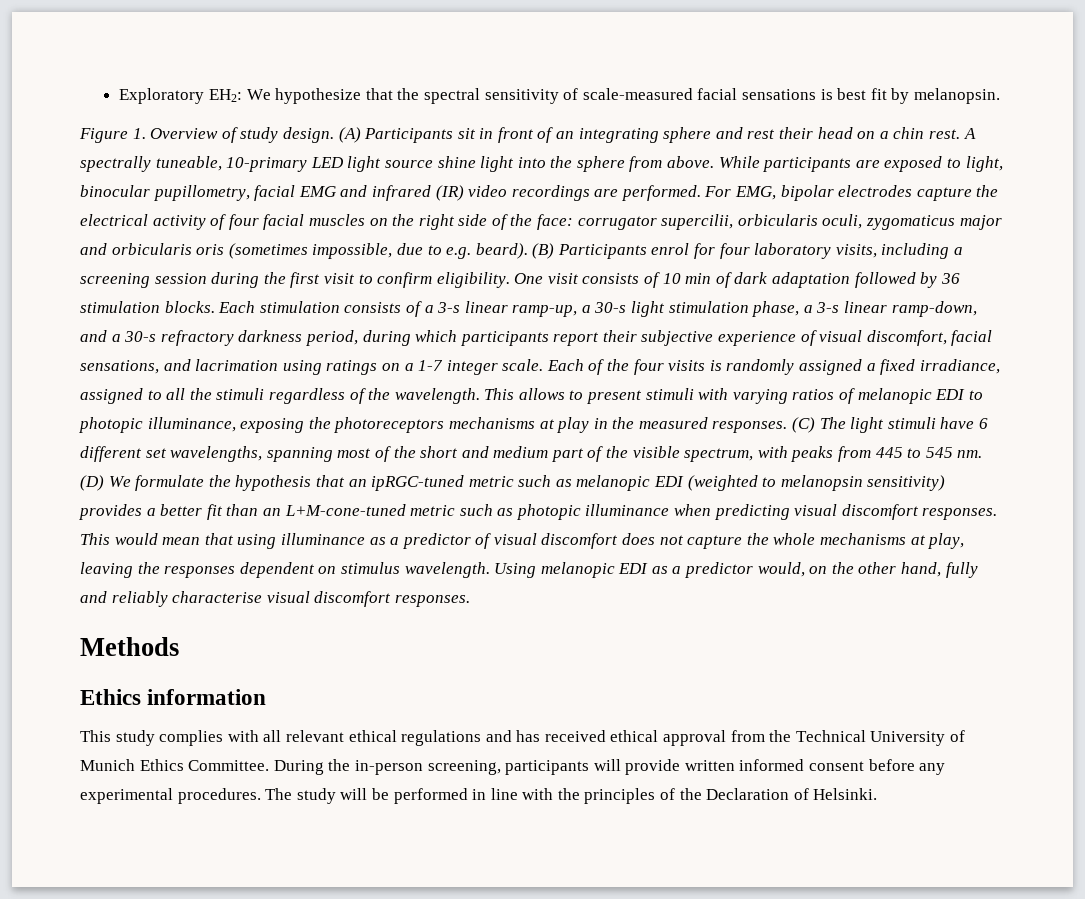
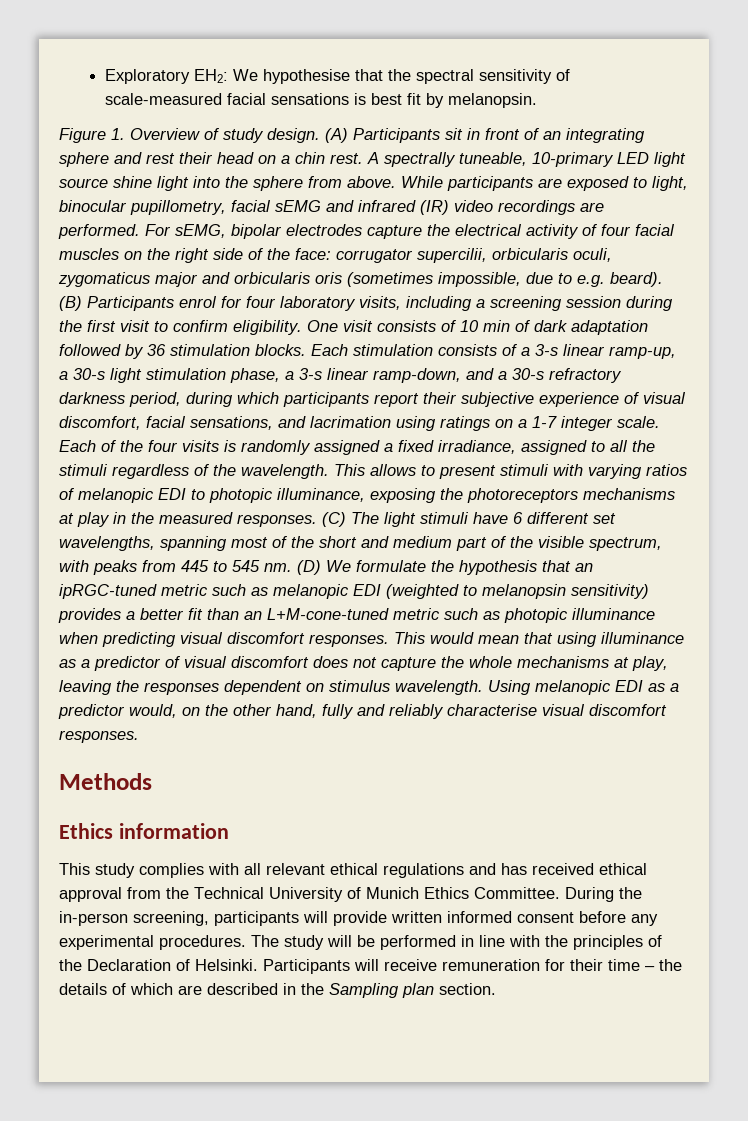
- Exploratory EH2: We hypothesize that the spectral sensitivity of scale-measured facial sensations is best fit by melanopsin.
+ Exploratory EH2: We hypothesise that the spectral sensitivity of scale-measured facial sensations is best fit by melanopsin.
- While participants are exposed to light, binocular pupillometry, facial EMG and infrared (IR) video recordings are performed.
+ While participants are exposed to light, binocular pupillometry, facial sEMG and infrared (IR) video recordings are performed.
- For EMG, bipolar electrodes capture the electrical activity of four facial muscles on the right side of the face: corrugator supercilii, orbicularis oculi, zygomaticus major and orbicularis oris (sometimes impossible, due to e.g. beard).
+ For sEMG, bipolar electrodes capture the electrical activity of four facial muscles on the right side of the face: corrugator supercilii, orbicularis oculi, zygomaticus major and orbicularis oris (sometimes impossible, due to e.g. beard).
+ Participants will receive remuneration for their time – the details of which are described in the Sampling plan section.

